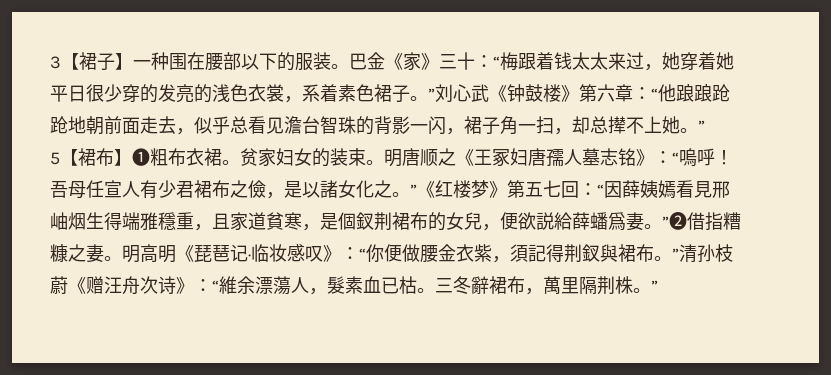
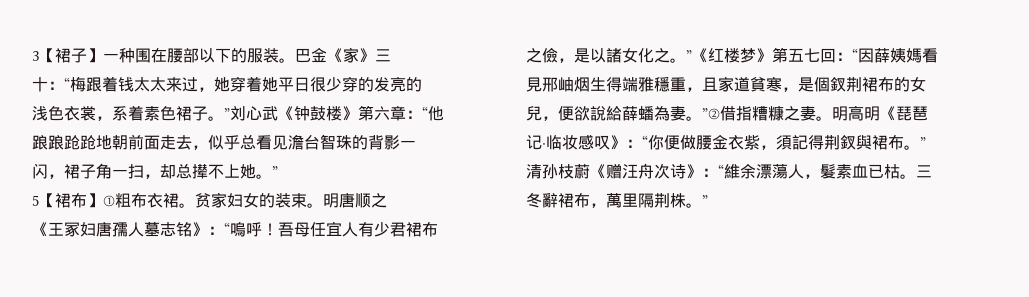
- 巴金《家》三十：“梅跟着钱太太来过，她穿着她平日很少穿的发亮的浅色衣裳，系着素色裙子。”刘心武《钟鼓楼》第六章：“他踉踉跄跄地朝前面走去，似乎总看见澹台智珠的背影一闪，裙子角一扫，却总撵不上她。”
+ 巴金《家》三
+ 十：“梅跟着钱太太来过，她穿着她平日很少穿的发亮的
+ 浅色衣裳，系着素色裙子。”刘心武《钟鼓楼》第六章：“他
+ 踉踉跄跄地朝前面走去，似乎总看见澹台智珠的背影一
+ 闪，裙子角一扫，却总撵不上她。”
- 5【裙布】❶粗布衣裙。
+ 5【裙布】①粗布衣裙。
- 明唐顺之《王冢妇唐孺人墓志铭》：“嗚呼！
+ 明唐顺之
+ 《王冢妇唐孺人墓志铭》：“嗚呼！
- 吾母任宣人有少君裙布之儉，是以諸女化之。”《红楼梦》第五七回：“因薛姨嫣看見邢岫烟生得端雅穩重，且家道貧寒，是個釵荆裙布的女兒，便欲説給薛蟠爲妻。”❷借指糟糠之妻。
+ 吾母任宜人有少君裙布
+ 之儉，是以諸女化之。”《红楼梦》第五七回：“因薛姨媽看
+ 見邢岫烟生得端雅穩重，且家道貧寒，是個釵荆裙布的女
+ 兒，便欲說給薛蟠為妻。”②借指糟糠之妻。
- 明高明《琵琶记·临妆感叹》：“你便做腰金衣紫，須記得荆釵與裙布。”清孙枝蔚《赠汪舟次诗》：“維余漂蕩人，髮素血已枯。三冬辭裙布，萬里隔荆株。”
+ 明高明《琵琶
+ 记·临妆感叹》：“你便做腰金衣紫，須記得荆釵與裙布。”
+ 清孙枝蔚《赠汪舟次诗》：“維余漂蕩人，髮素血已枯。三
+ 冬辭裙布，萬里隔荆株。”

